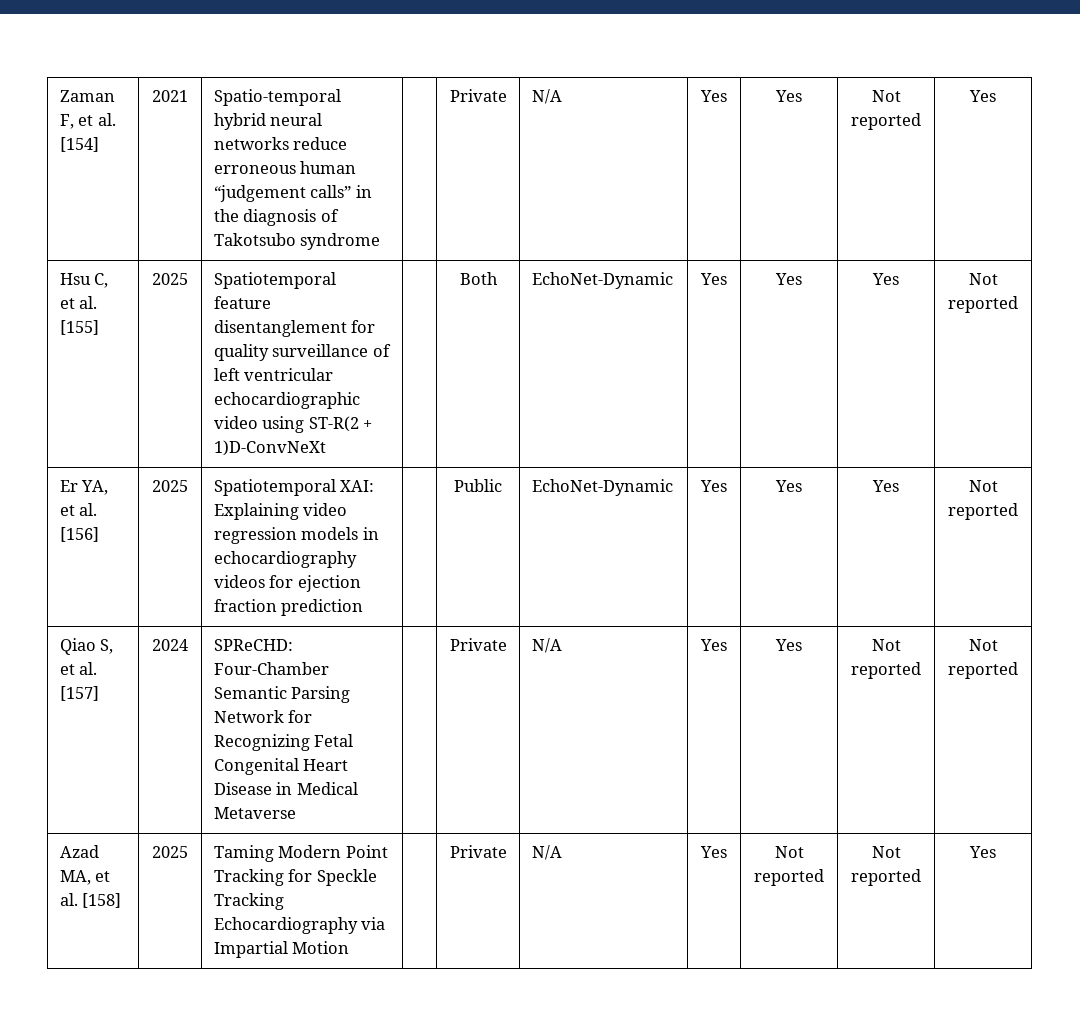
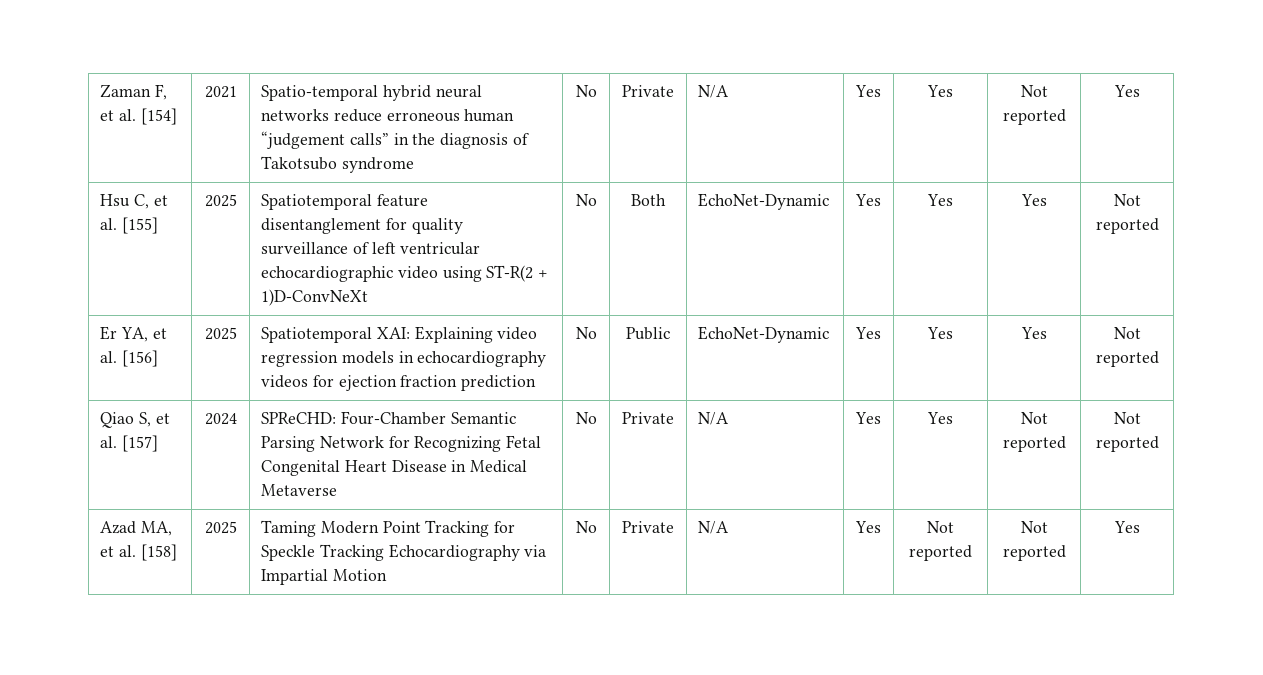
- Zaman F, et al. [154] | 2021 | Spatio-temporal hybrid neural networks reduce erroneous human “judgement calls” in the diagnosis of Takotsubo syndrome | | Private | N/A | Yes | Yes | Not reported | Yes
+ Zaman F, et al. [154] | 2021 | Spatio-temporal hybrid neural networks reduce erroneous human “judgement calls” in the diagnosis of Takotsubo syndrome | No | Private | N/A | Yes | Yes | Not reported | Yes
- Hsu C, et al. [155] | 2025 | Spatiotemporal feature disentanglement for quality surveillance of left ventricular echocardiographic video using ST-R(2 + 1)D-ConvNeXt | | Both | EchoNet-Dynamic | Yes | Yes | Yes | Not reported
+ Hsu C, et al. [155] | 2025 | Spatiotemporal feature disentanglement for quality surveillance of left ventricular echocardiographic video using ST-R(2 + 1)D-ConvNeXt | No | Both | EchoNet-Dynamic | Yes | Yes | Yes | Not reported
- Er YA, et al. [156] | 2025 | Spatiotemporal XAI: Explaining video regression models in echocardiography videos for ejection fraction prediction | | Public | EchoNet-Dynamic | Yes | Yes | Yes | Not reported
+ Er YA, et al. [156] | 2025 | Spatiotemporal XAI: Explaining video regression models in echocardiography videos for ejection fraction prediction | No | Public | EchoNet-Dynamic | Yes | Yes | Yes | Not reported
- Qiao S, et al. [157] | 2024 | SPReCHD: Four-Chamber Semantic Parsing Network for Recognizing Fetal Congenital Heart Disease in Medical Metaverse | | Private | N/A | Yes | Yes | Not reported | Not reported
+ Qiao S, et al. [157] | 2024 | SPReCHD: Four-Chamber Semantic Parsing Network for Recognizing Fetal Congenital Heart Disease in Medical Metaverse | No | Private | N/A | Yes | Yes | Not reported | Not reported
- Azad MA, et al. [158] | 2025 | Taming Modern Point Tracking for Speckle Tracking Echocardiography via Impartial Motion | | Private | N/A | Yes | Not reported | Not reported | Yes
+ Azad MA, et al. [158] | 2025 | Taming Modern Point Tracking for Speckle Tracking Echocardiography via Impartial Motion | No | Private | N/A | Yes | Not reported | Not reported | Yes

